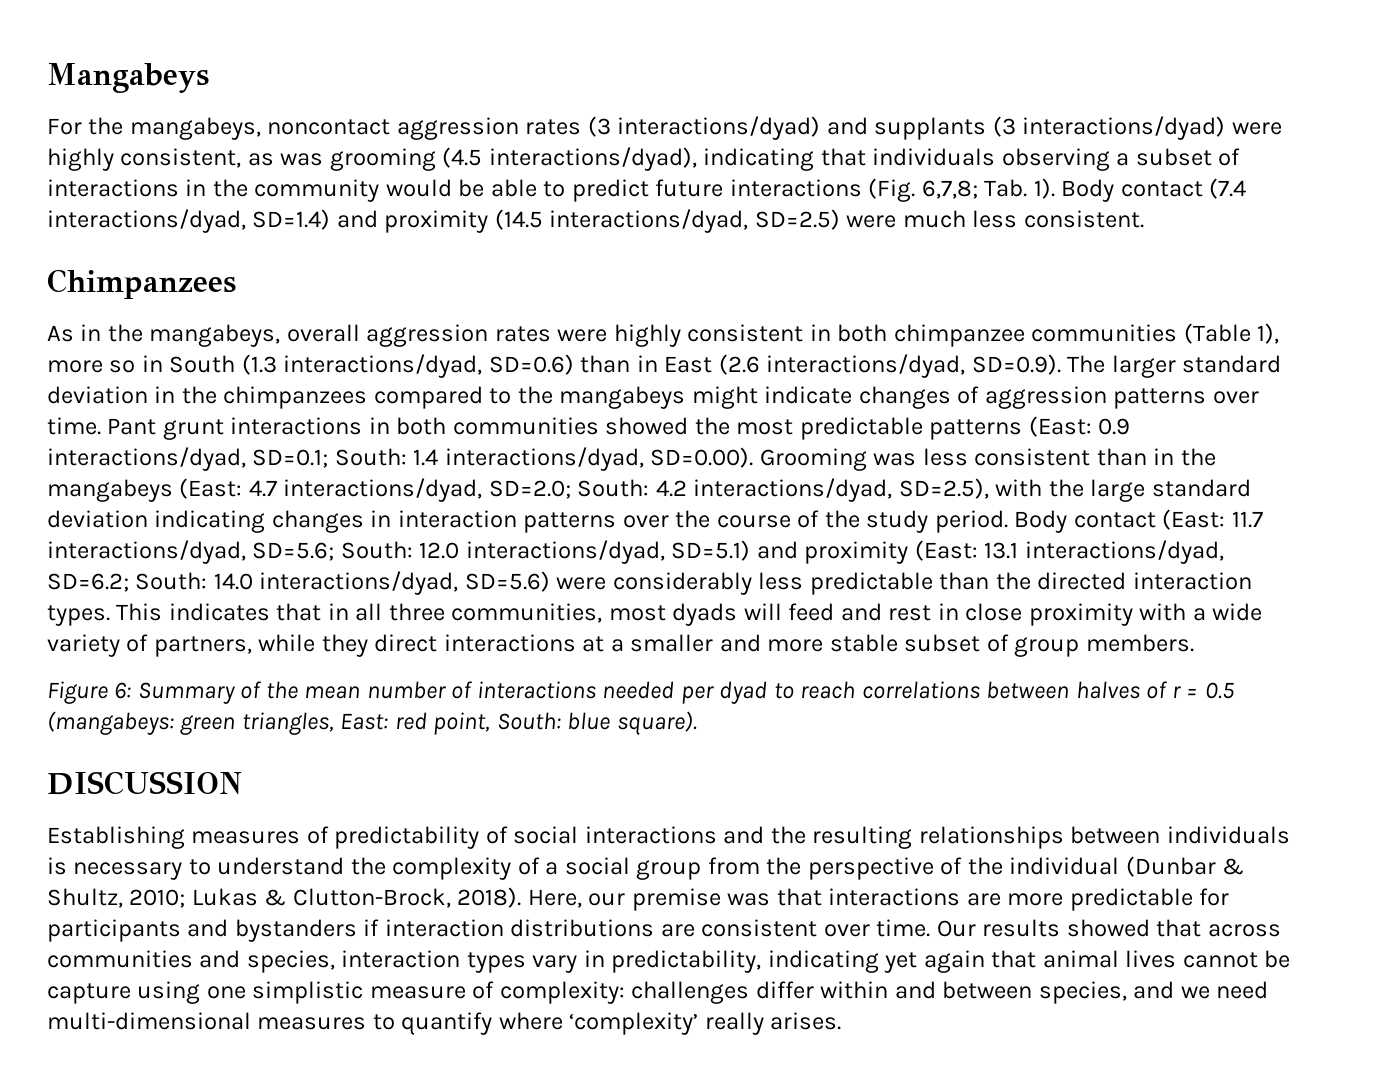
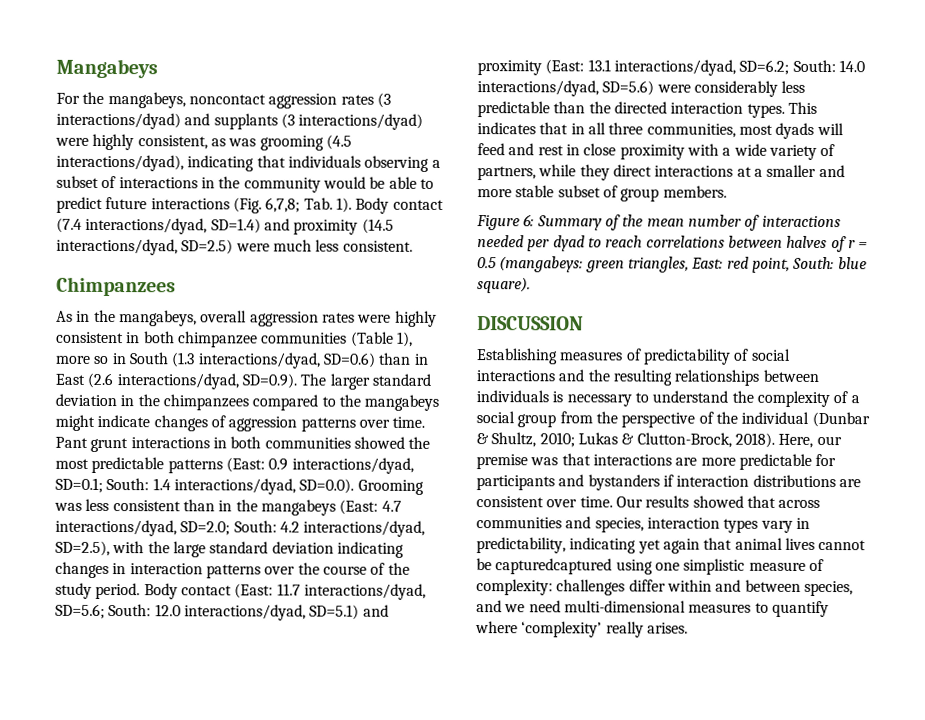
- Pant grunt interactions in both communities showed the most predictable patterns (East: 0.9 interactions/dyad, SD=0.1; South: 1.4 interactions/dyad, SD=0.00). Grooming was less consistent than in the mangabeys (East: 4.7 interactions/dyad, SD=2.0; South: 4.2 interactions/dyad, SD=2.5), with the large standard deviation indicating changes in interaction patterns over the course of the study period.
+ Pant grunt interactions in both communities showed the most predictable patterns (East: 0.9 interactions/dyad, SD=0.1; South: 1.4 interactions/dyad, SD=0.0). Grooming was less consistent than in the mangabeys (East: 4.7 interactions/dyad, SD=2.0; South: 4.2 interactions/dyad, SD=2.5), with the large standard deviation indicating changes in interaction patterns over the course of the study period.
- Our results showed that across communities and species, interaction types vary in predictability, indicating yet again that animal lives cannot be capture using one simplistic measure of complexity: challenges differ within and between species, and we need multi-dimensional measures to quantify where ‘complexity’ really arises.
+ Our results showed that across communities and species, interaction types vary in predictability, indicating yet again that animal lives cannot be capturedcaptured using one simplistic measure of complexity: challenges differ within and between species, and we need multi-dimensional measures to quantify where ‘complexity’ really arises.

